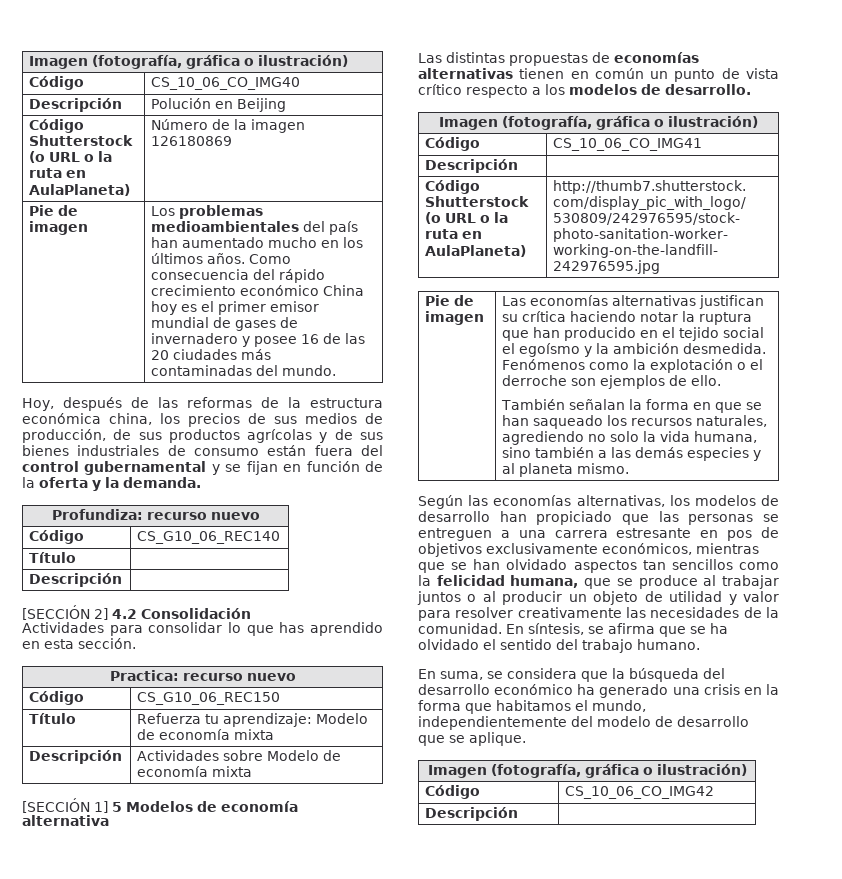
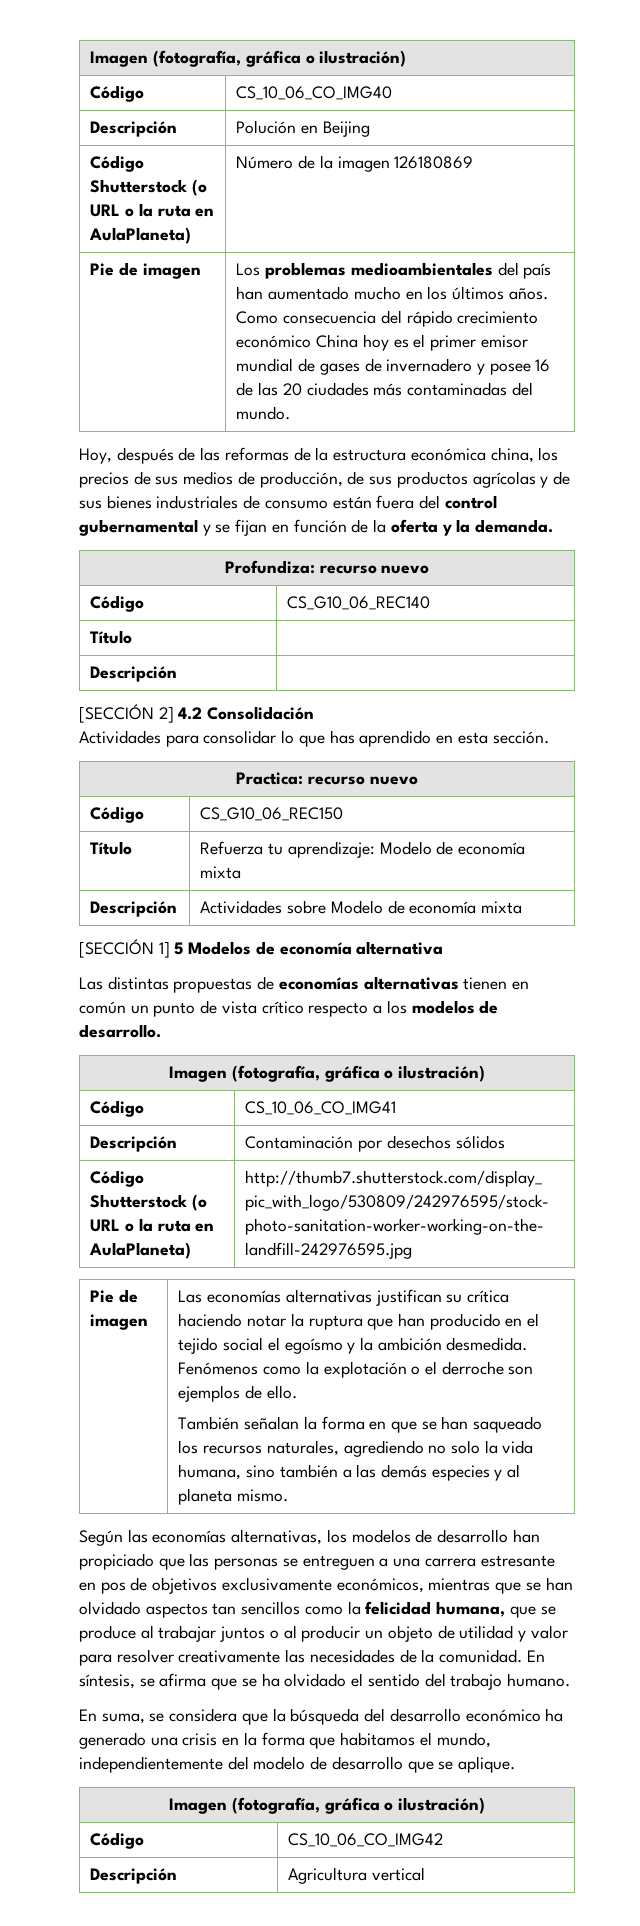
  Código | CS_10_06_CO_IMG41
- Descripción |
+ Descripción | Contaminación por desechos sólidos
  Código | CS_10_06_CO_IMG42
- Descripción |
+ Descripción | Agricultura vertical

